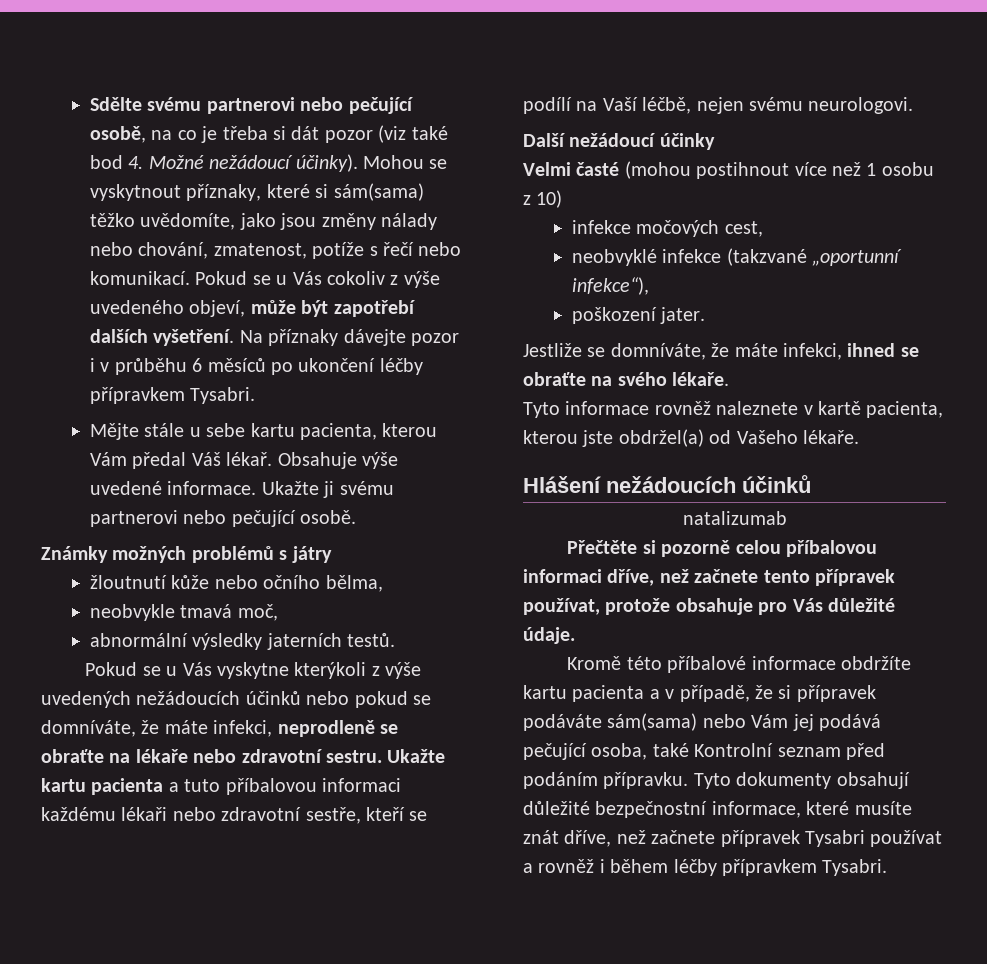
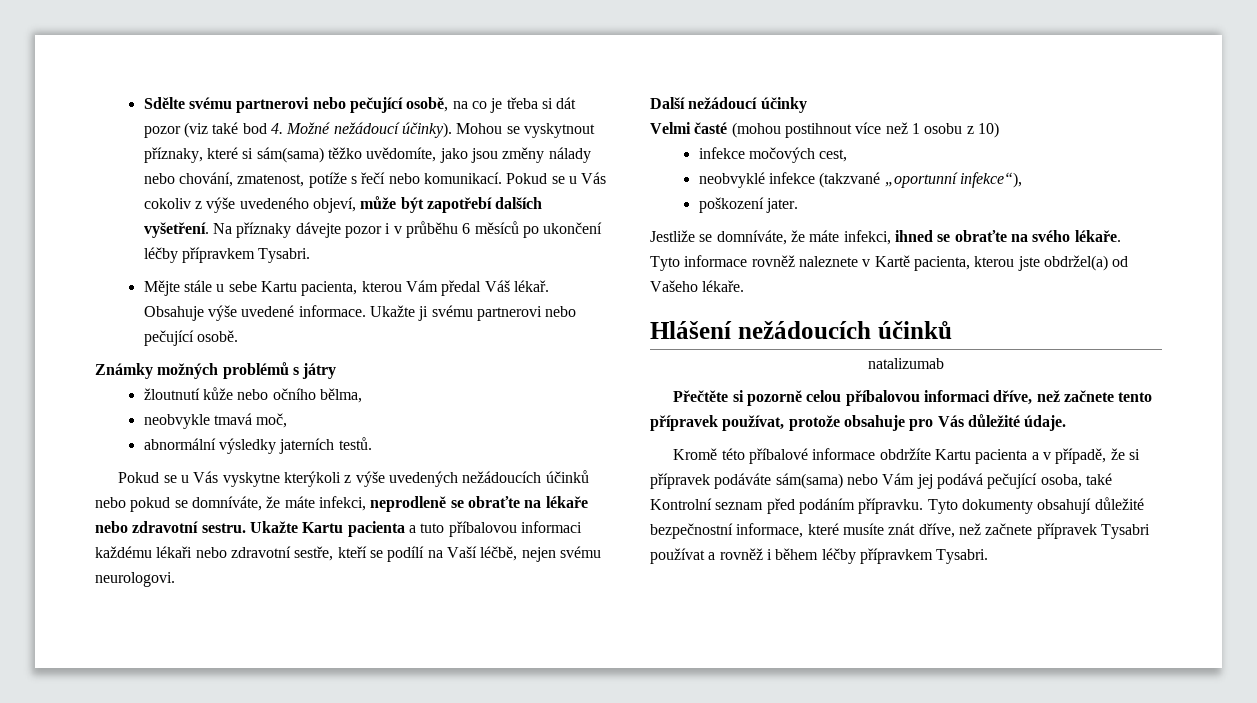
- Mějte stále u sebe kartu pacienta, kterou Vám předal Váš lékař.
+ Mějte stále u sebe Kartu pacienta, kterou Vám předal Váš lékař.
- Ukažte kartu pacienta a tuto příbalovou informaci každému lékaři nebo zdravotní sestře, kteří se podílí na Vaší léčbě, nejen svému neurologovi.
+ Ukažte Kartu pacienta a tuto příbalovou informaci každému lékaři nebo zdravotní sestře, kteří se podílí na Vaší léčbě, nejen svému neurologovi.
- Tyto informace rovněž naleznete v kartě pacienta, kterou jste obdržel(a) od Vašeho lékaře.
+ Tyto informace rovněž naleznete v Kartě pacienta, kterou jste obdržel(a) od Vašeho lékaře.
- Kromě této příbalové informace obdržíte kartu pacienta a v případě, že si přípravek podáváte sám(sama) nebo Vám jej podává pečující osoba, také Kontrolní seznam před podáním přípravku.
+ Kromě této příbalové informace obdržíte Kartu pacienta a v případě, že si přípravek podáváte sám(sama) nebo Vám jej podává pečující osoba, také Kontrolní seznam před podáním přípravku.

